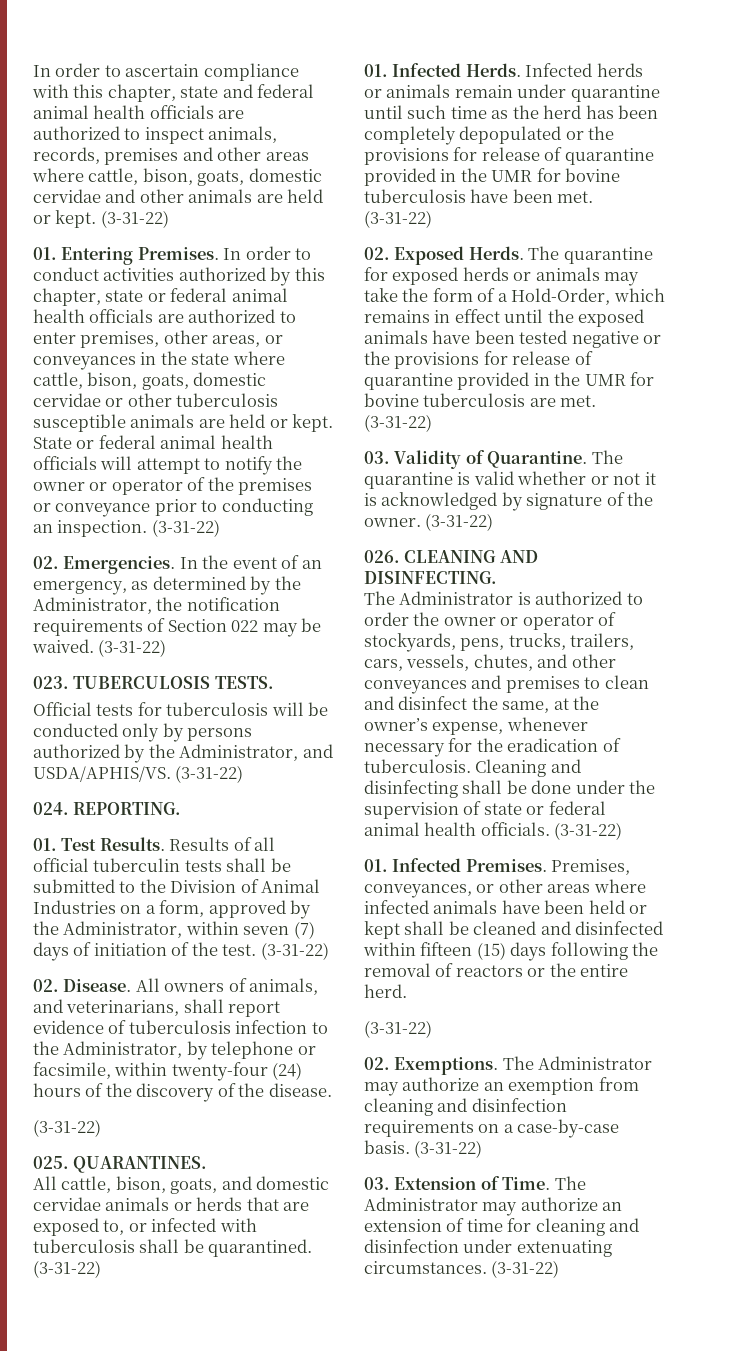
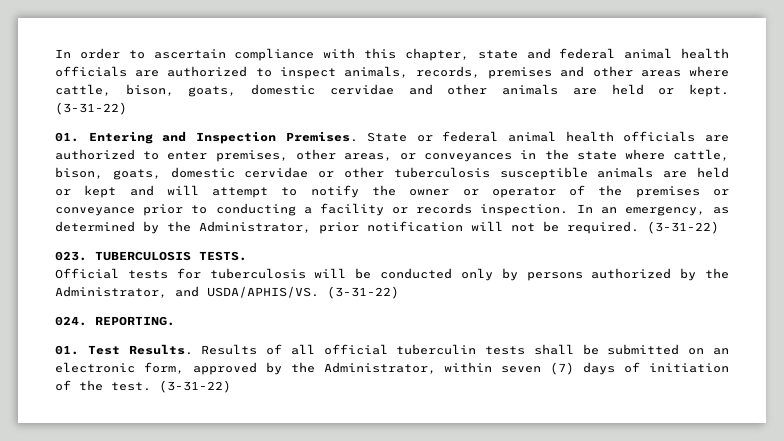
- 01. Entering Premises. In order to conduct activities authorized by this chapter, state or federal animal health officials are authorized to enter premises, other areas, or conveyances in the state where cattle, bison, goats, domestic cervidae or other tuberculosis susceptible animals are held or kept. State or federal animal health officials will attempt to notify the owner or operator of the premises or conveyance prior to conducting an inspection. (3-31-22)
- 02. Emergencies. In the event of an emergency, as determined by the Administrator, the notification requirements of Section 022 may be waived.
+ 01. Entering and Inspection Premises. State or federal animal health officials are authorized to enter premises, other areas, or conveyances in the state where cattle, bison, goats, domestic cervidae or other tuberculosis susceptible animals are held or kept and will attempt to notify the owner or operator of the premises or conveyance prior to conducting a facility or records inspection. In an emergency, as determined by the Administrator, prior notification will not be required.
- Results of all official tuberculin tests shall be submitted to the Division of Animal Industries on a form, approved by the Administrator, within seven (7) days of initiation of the test.
+ Results of all official tuberculin tests shall be submitted on an electronic form, approved by the Administrator, within seven (7) days of initiation of the test.
- 02. Disease. All owners of animals, and veterinarians, shall report evidence of tuberculosis infection to the Administrator, by telephone or facsimile, within twenty-four (24) hours of the discovery of the disease.
- (3-31-22)
- 025. QUARANTINES.
- All cattle, bison, goats, and domestic cervidae animals or herds that are exposed to, or infected with tuberculosis shall be quarantined. (3-31-22)
- 01. Infected Herds. Infected herds or animals remain under quarantine until such time as the herd has been completely depopulated or the provisions for release of quarantine provided in the UMR for bovine tuberculosis have been met. (3-31-22)
- 02. Exposed Herds. The quarantine for exposed herds or animals may take the form of a Hold-Order, which remains in effect until the exposed animals have been tested negative or the provisions for release of quarantine provided in the UMR for bovine tuberculosis are met. (3-31-22)
- 03. Validity of Quarantine. The quarantine is valid whether or not it is acknowledged by signature of the owner. (3-31-22)
- 026. CLEANING AND DISINFECTING.
- The Administrator is authorized to order the owner or operator of stockyards, pens, trucks, trailers, cars, vessels, chutes, and other conveyances and premises to clean and disinfect the same, at the owner’s expense, whenever necessary for the eradication of tuberculosis. Cleaning and disinfecting shall be done under the supervision of state or federal animal health officials. (3-31-22)
- 01. Infected Premises. Premises, conveyances, or other areas where infected animals have been held or kept shall be cleaned and disinfected within fifteen (15) days following the removal of reactors or the entire herd.
- (3-31-22)
- 02. Exemptions. The Administrator may authorize an exemption from cleaning and disinfection requirements on a case-by-case basis. (3-31-22)
- 03. Extension of Time. The Administrator may authorize an extension of time for cleaning and disinfection under extenuating circumstances. (3-31-22)

